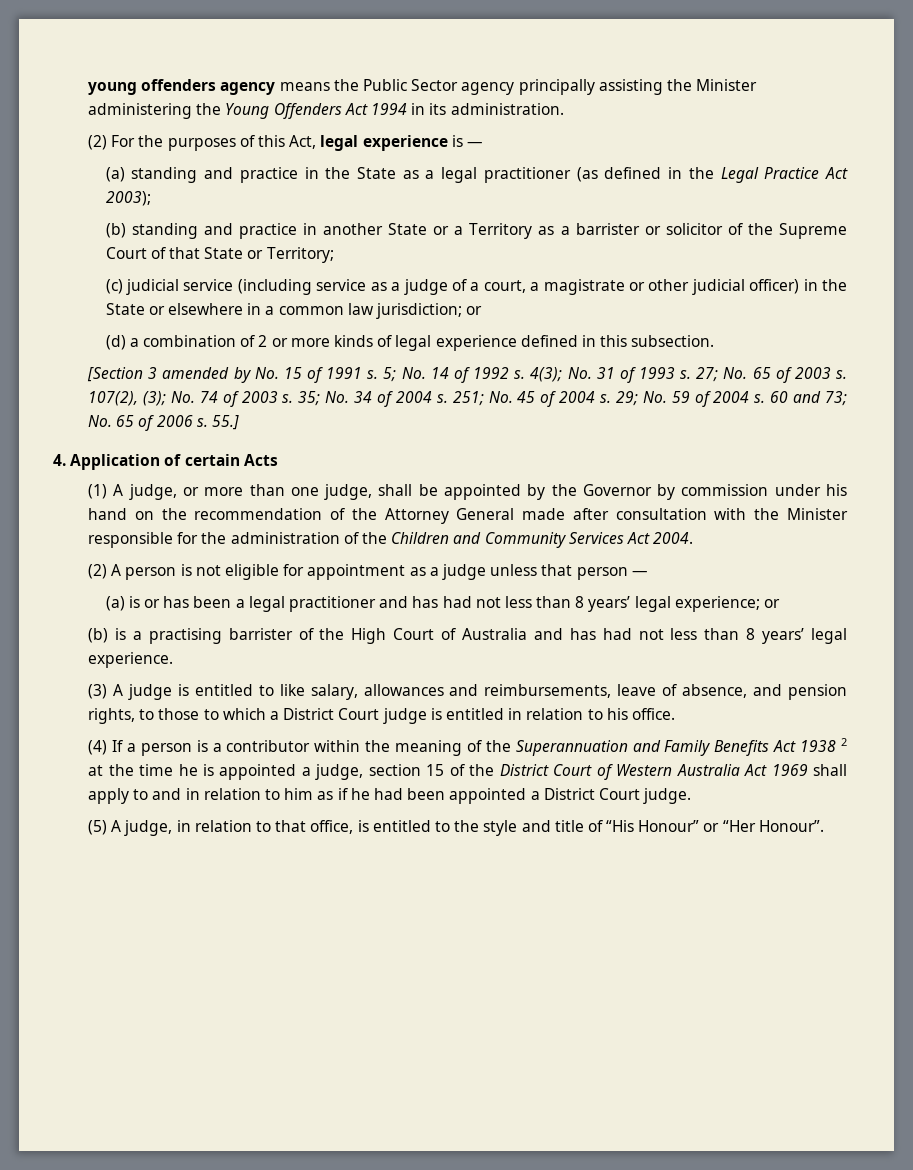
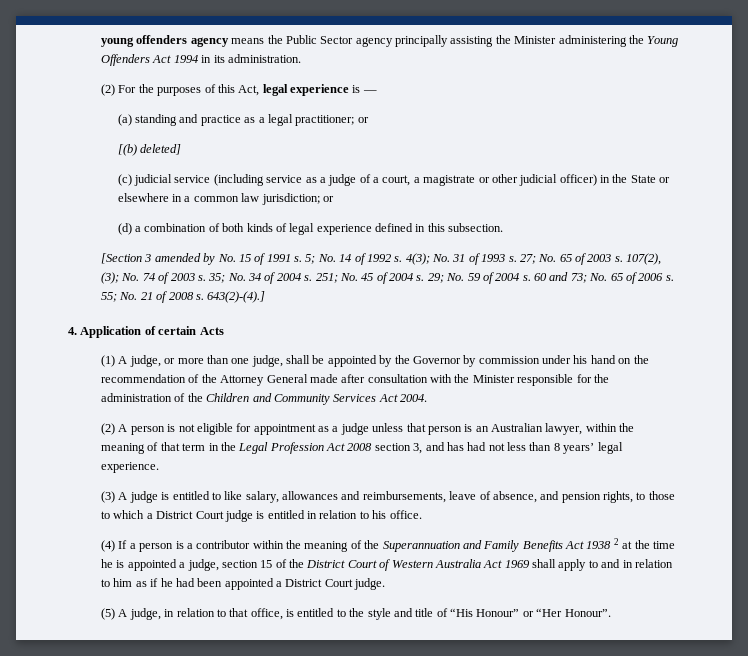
- (a) standing and practice in the State as a legal practitioner (as defined in the Legal Practice Act 2003);
- (b) standing and practice in another State or a Territory as a barrister or solicitor of the Supreme Court of that State or Territory;
+ (a) standing and practice as a legal practitioner; or
+ [(b) deleted]
- (d) a combination of 2 or more kinds of legal experience defined in this subsection.
+ (d) a combination of both kinds of legal experience defined in this subsection.
- 55.]
+ 55; No. 21 of 2008 s. 643(2)-(4).]
- (2) A person is not eligible for appointment as a judge unless that person —
- (a) is or has been a legal practitioner and has had not less than 8 years’ legal experience; or
- (b) is a practising barrister of the High Court of Australia and has had not less than 8 years’ legal experience.
+ (2) A person is not eligible for appointment as a judge unless that person is an Australian lawyer, within the meaning of that term in the Legal Profession Act 2008 section 3, and has had not less than 8 years’ legal experience.

